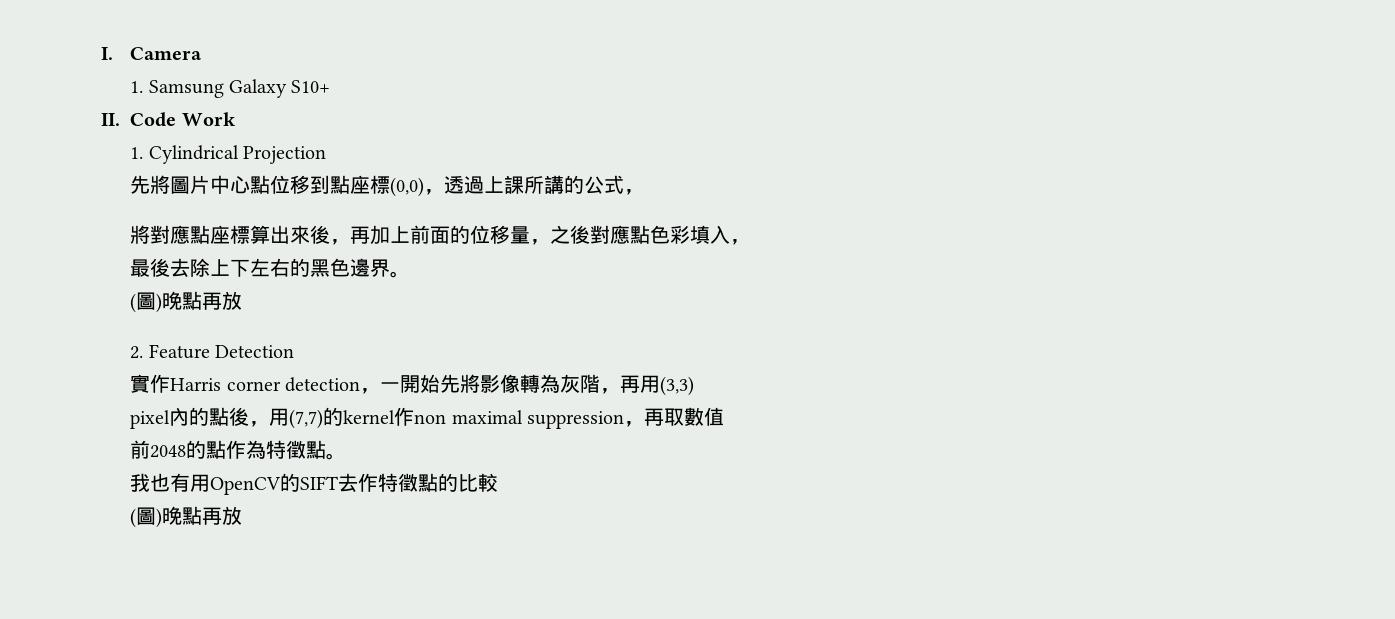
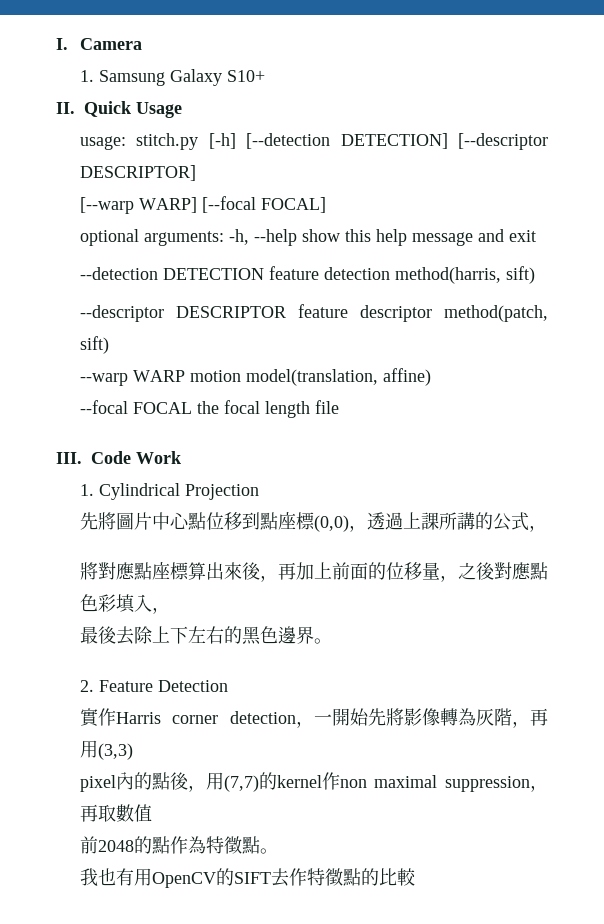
- II. Code Work
+ II. Quick Usage
+ usage: stitch.py [-h] [--detection DETECTION] [--descriptor DESCRIPTOR]
+ [--warp WARP] [--focal FOCAL]
+ optional arguments: -h, --help show this help message and exit
+ --detection DETECTION feature detection method(harris, sift)
+ --descriptor DESCRIPTOR feature descriptor method(patch, sift)
+ --warp WARP motion model(translation, affine)
+ --focal FOCAL the focal length file
+ III. Code Work
  最後去除上下左右的黑色邊界。
- (圖)晚點再放
  我也有用OpenCV的SIFT去作特徵點的比較
- (圖)晚點再放

